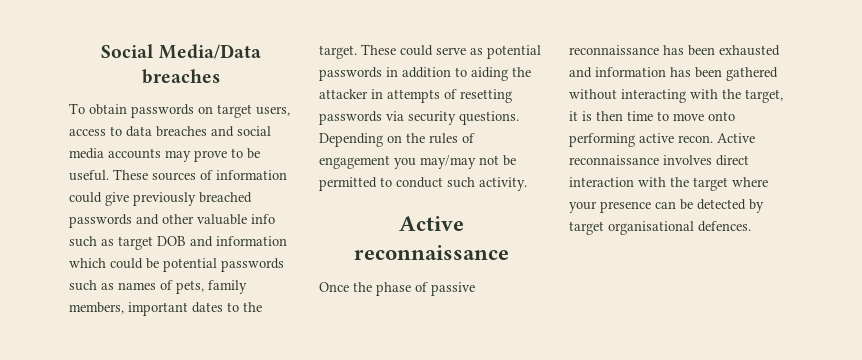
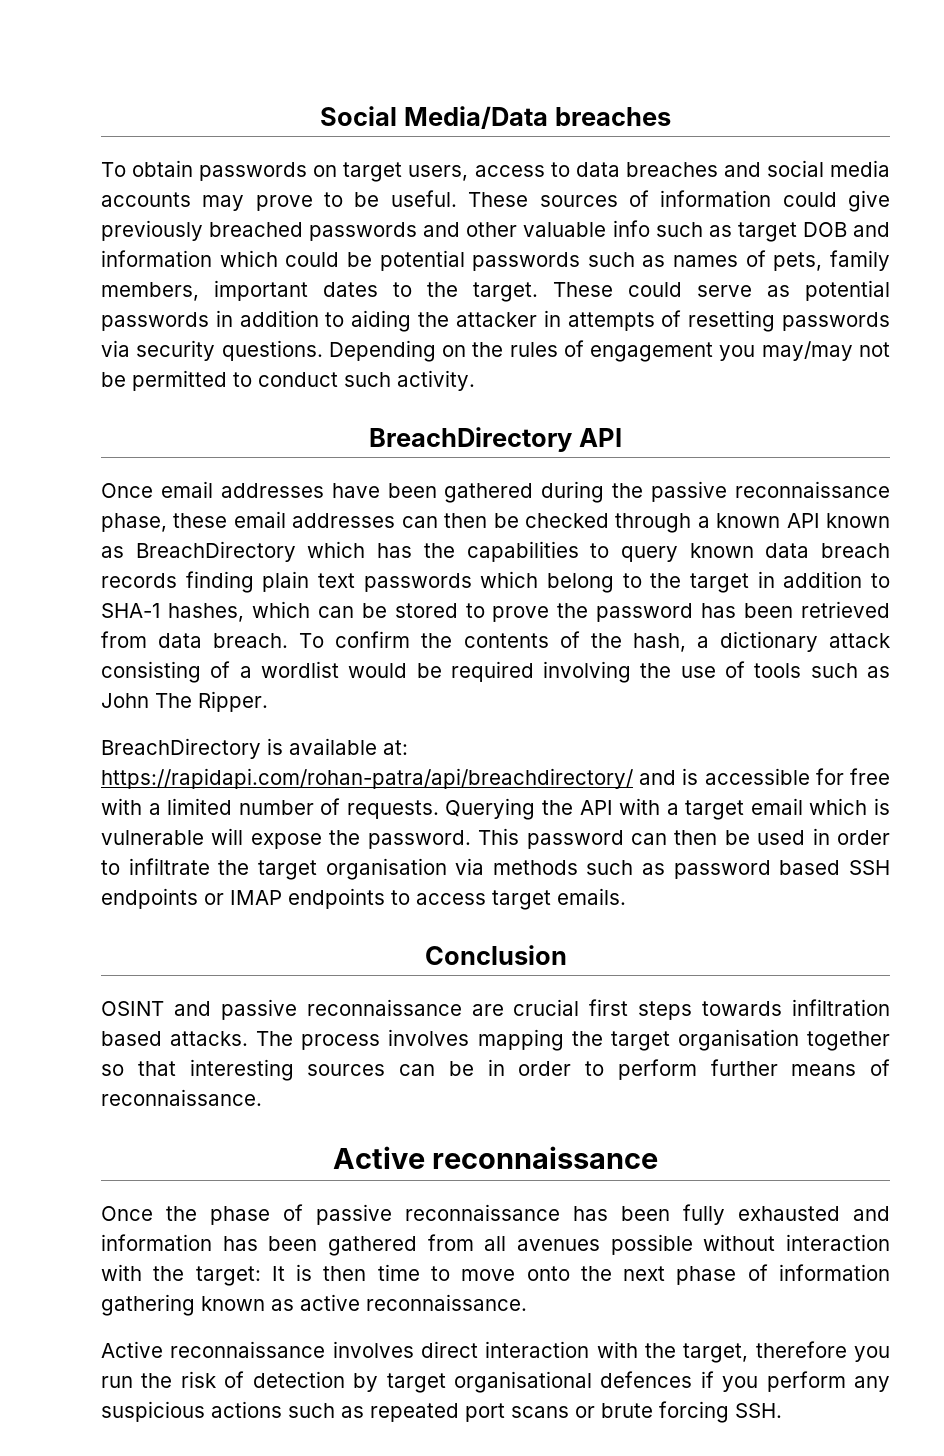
+ BreachDirectory API
+ Once email addresses have been gathered during the passive reconnaissance phase, these email addresses can then be checked through a known API known as BreachDirectory which has the capabilities to query known data breach records finding plain text passwords which belong to the target in addition to SHA-1 hashes, which can be stored to prove the password has been retrieved from data breach. To confirm the contents of the hash, a dictionary attack consisting of a wordlist would be required involving the use of tools such as John The Ripper.
+ BreachDirectory is available at: https://rapidapi.com/rohan-patra/api/breachdirectory/ and is accessible for free with a limited number of requests. Querying the API with a target email which is vulnerable will expose the password. This password can then be used in order to infiltrate the target organisation via methods such as password based SSH endpoints or IMAP endpoints to access target emails.
+ Conclusion
+ OSINT and passive reconnaissance are crucial first steps towards infiltration based attacks. The process involves mapping the target organisation together so that interesting sources can be in order to perform further means of reconnaissance.
- Once the phase of passive reconnaissance has been exhausted and information has been gathered without interacting with the target, it is then time to move onto performing active recon. Active reconnaissance involves direct interaction with the target where your presence can be detected by target organisational defences.
+ Once the phase of passive reconnaissance has been fully exhausted and information has been gathered from all avenues possible without interaction with the target: It is then time to move onto the next phase of information gathering known as active reconnaissance.
+ Active reconnaissance involves direct interaction with the target, therefore you run the risk of detection by target organisational defences if you perform any suspicious actions such as repeated port scans or brute forcing SSH.

